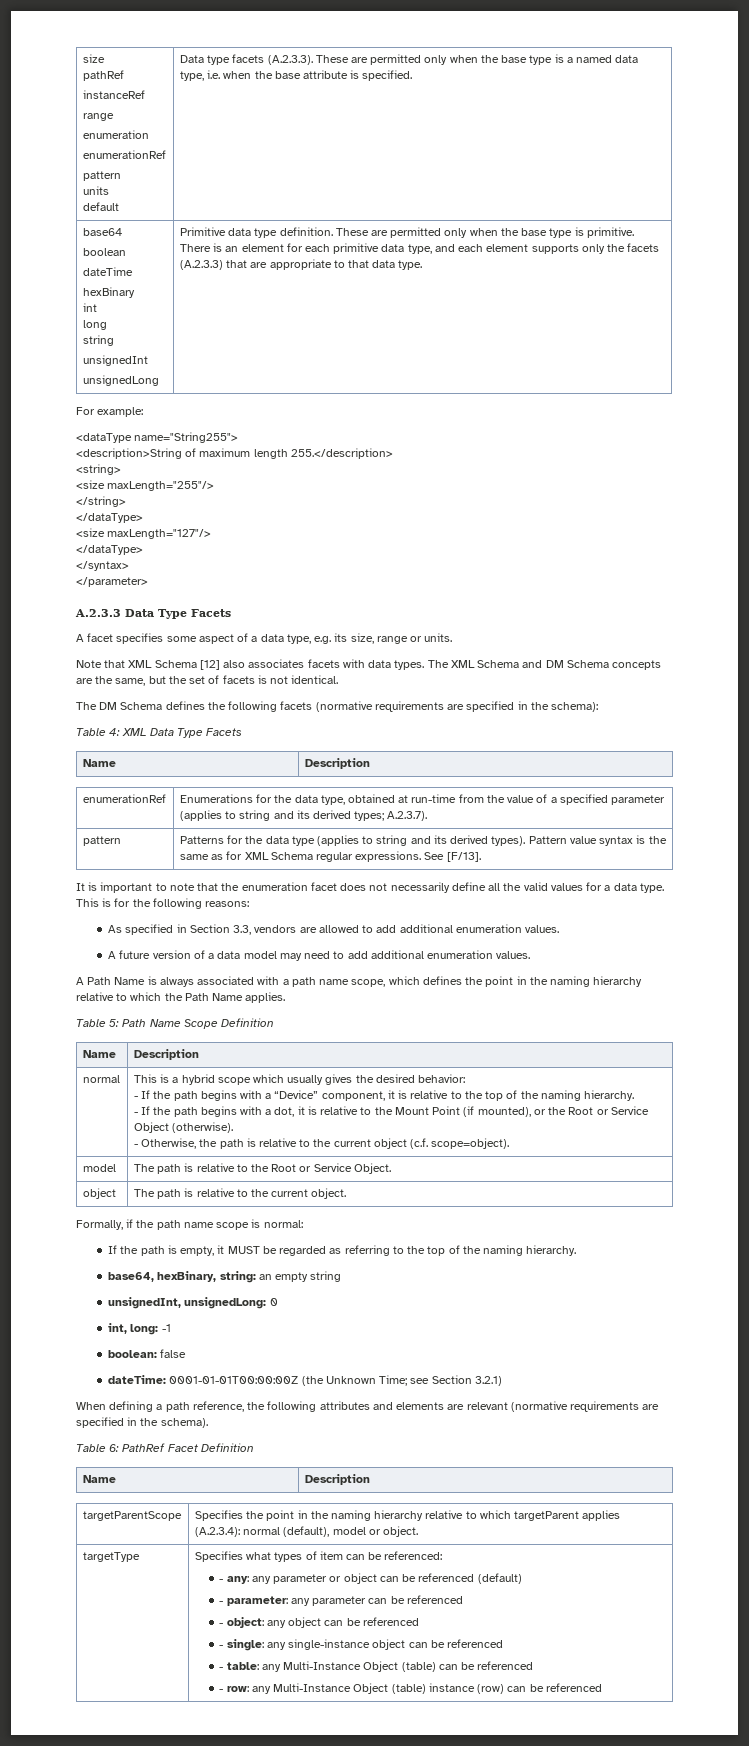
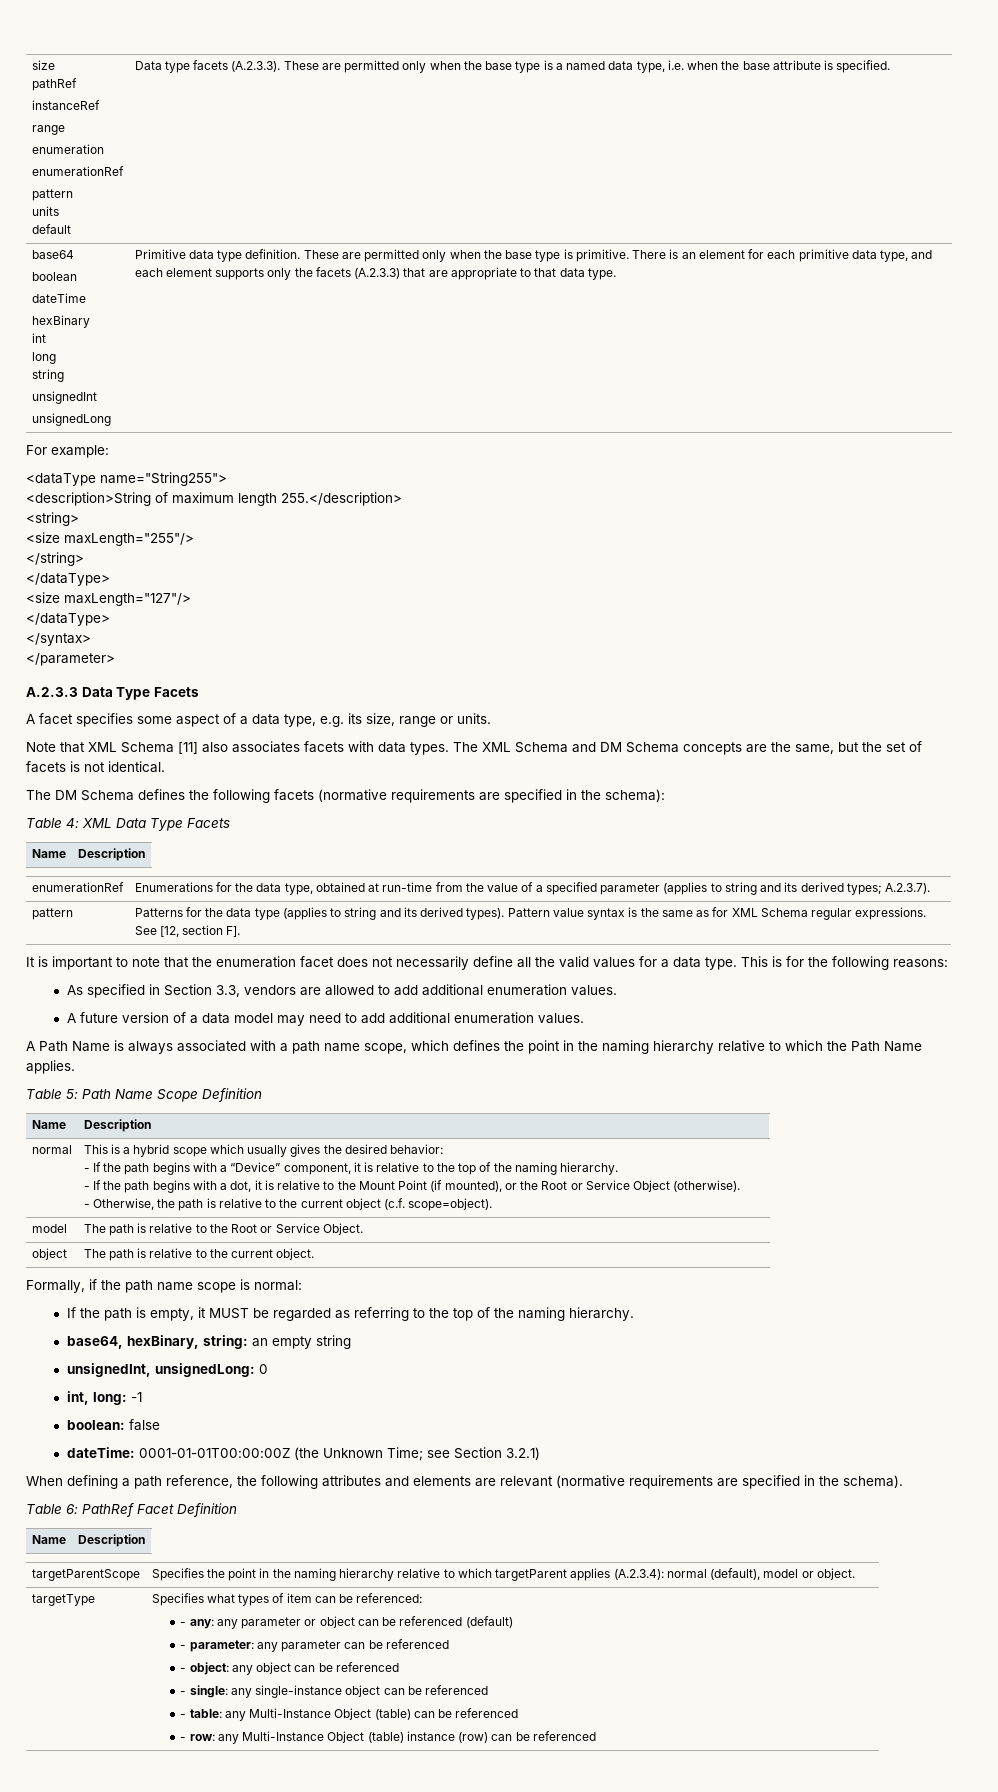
- Note that XML Schema [12] also associates facets with data types.
+ Note that XML Schema [11] also associates facets with data types.
- pattern | Patterns for the data type (applies to string and its derived types). Pattern value syntax is the same as for XML Schema regular expressions. See [F/13].
+ pattern | Patterns for the data type (applies to string and its derived types). Pattern value syntax is the same as for XML Schema regular expressions. See [12, section F].

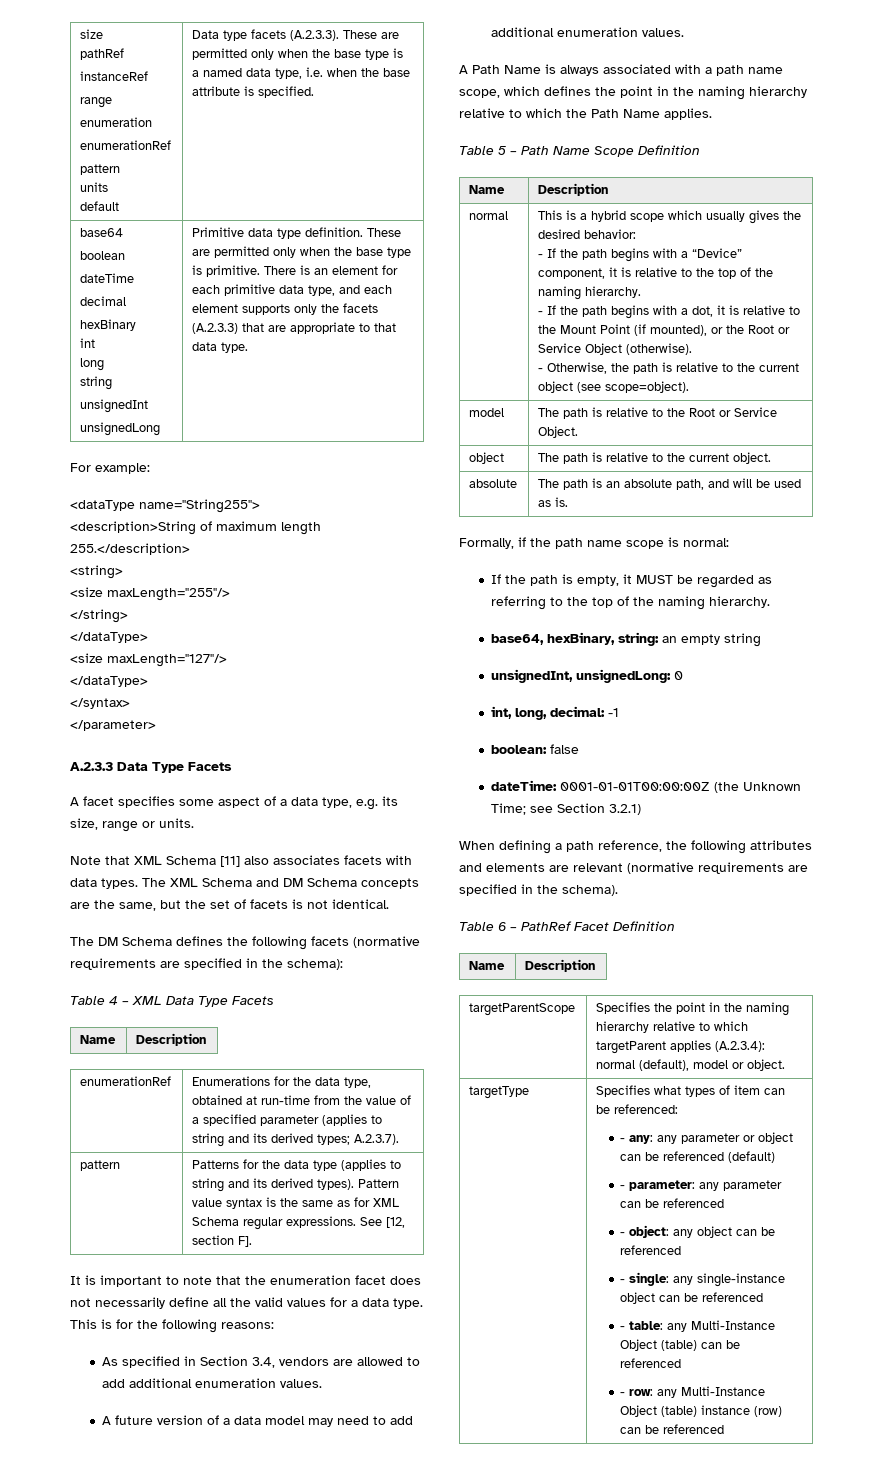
+ decimal
- Table 4: XML Data Type Facets
+ Table 4 – XML Data Type Facets
- As specified in Section 3.3, vendors are allowed to add additional enumeration values.
+ As specified in Section 3.4, vendors are allowed to add additional enumeration values.
- Table 5: Path Name Scope Definition
+ Table 5 – Path Name Scope Definition
- - Otherwise, the path is relative to the current object (c.f. scope=object).
+ - Otherwise, the path is relative to the current object (see scope=object).
+ absolute | The path is an absolute path, and will be used as is.
- int, long: -1
+ int, long, decimal: -1
- Table 6: PathRef Facet Definition
+ Table 6 – PathRef Facet Definition

